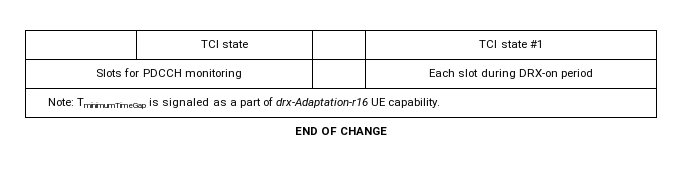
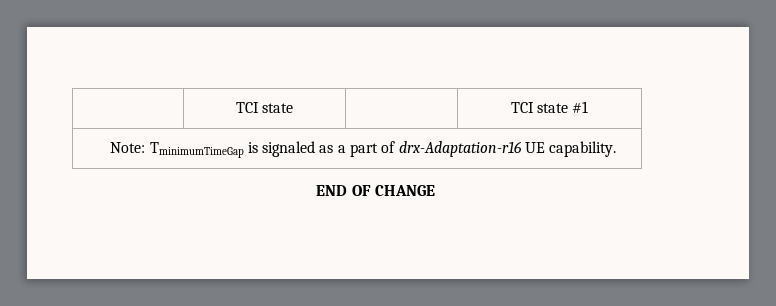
- Slots for PDCCH monitoring | | Each slot during DRX-on period

